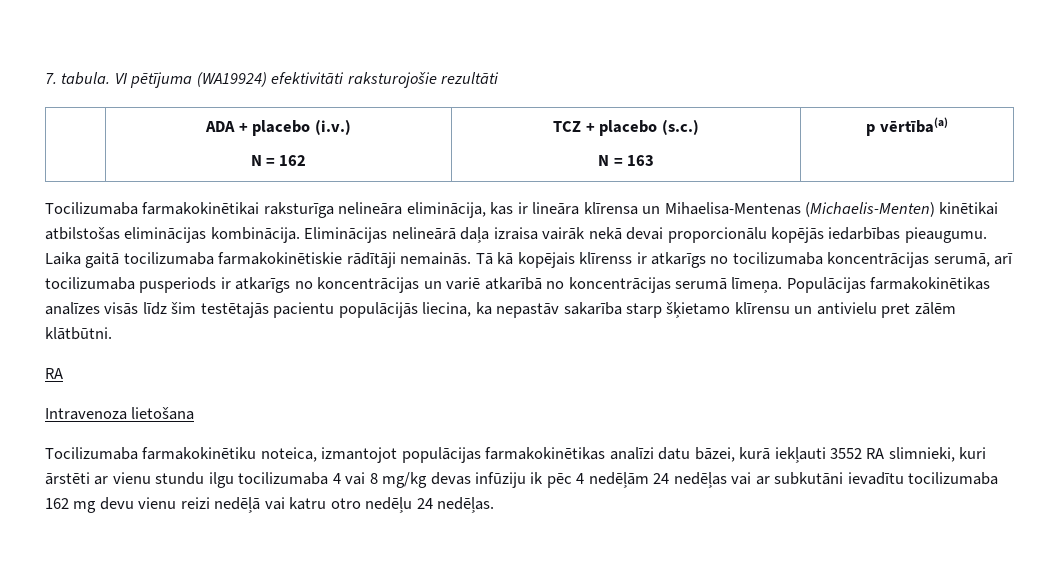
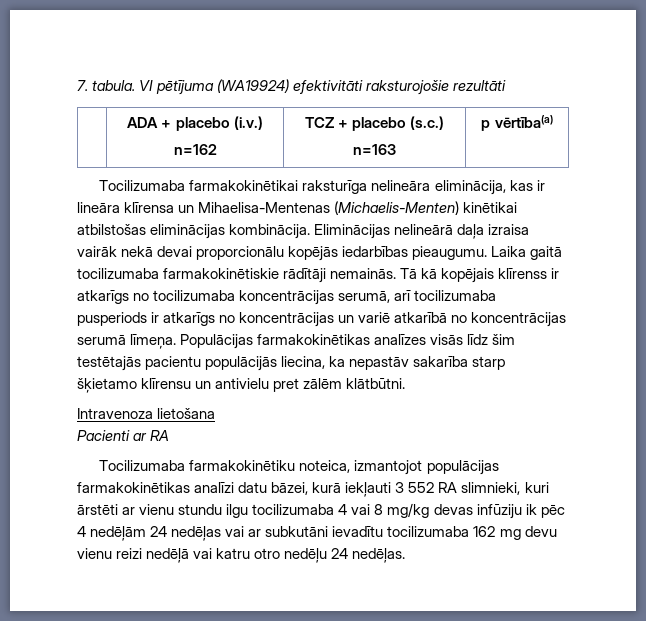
  | ADA + placebo (i.v.)
- N = 162 | TCZ + placebo (s.c.)
- N = 163 | p vērtība(a)
+ n=162 | TCZ + placebo (s.c.)
+ n=163 | p vērtība(a)
  Populācijas farmakokinētikas analīzes visās līdz šim testētajās pacientu populācijās liecina, ka nepastāv sakarība starp šķietamo klīrensu un antivielu pret zālēm klātbūtni.
- RA
+ Pacienti ar RA
- Tocilizumaba farmakokinētiku noteica, izmantojot populācijas farmakokinētikas analīzi datu bāzei, kurā iekļauti 3552 RA slimnieki, kuri ārstēti ar vienu stundu ilgu tocilizumaba 4 vai 8 mg/kg devas infūziju ik pēc 4 nedēļām 24 nedēļas vai ar subkutāni ievadītu tocilizumaba 162 mg devu vienu reizi nedēļā vai katru otro nedēļu 24 nedēļas.
+ Tocilizumaba farmakokinētiku noteica, izmantojot populācijas farmakokinētikas analīzi datu bāzei, kurā iekļauti 3 552 RA slimnieki, kuri ārstēti ar vienu stundu ilgu tocilizumaba 4 vai 8 mg/kg devas infūziju ik pēc 4 nedēļām 24 nedēļas vai ar subkutāni ievadītu tocilizumaba 162 mg devu vienu reizi nedēļā vai katru otro nedēļu 24 nedēļas.

